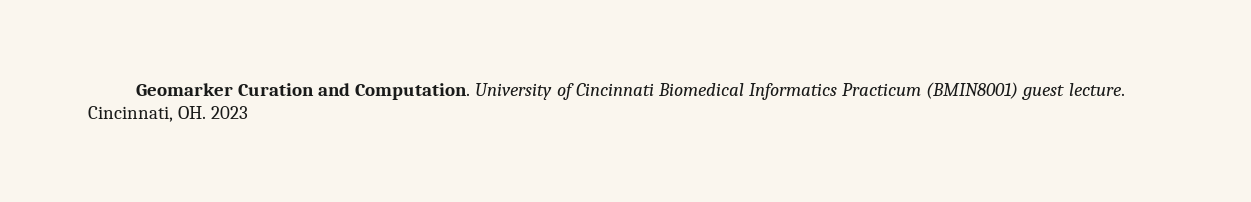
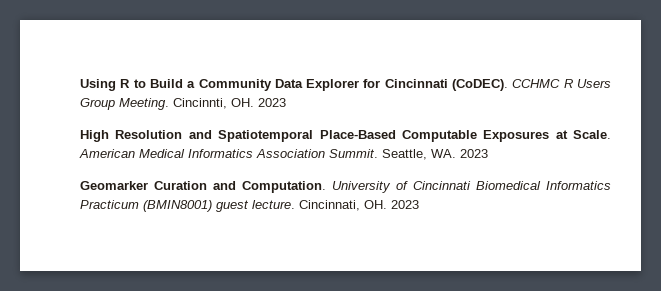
+ Using R to Build a Community Data Explorer for Cincinnati (CoDEC). CCHMC R Users Group Meeting. Cincinnti, OH. 2023
+ High Resolution and Spatiotemporal Place-Based Computable Exposures at Scale. American Medical Informatics Association Summit. Seattle, WA. 2023

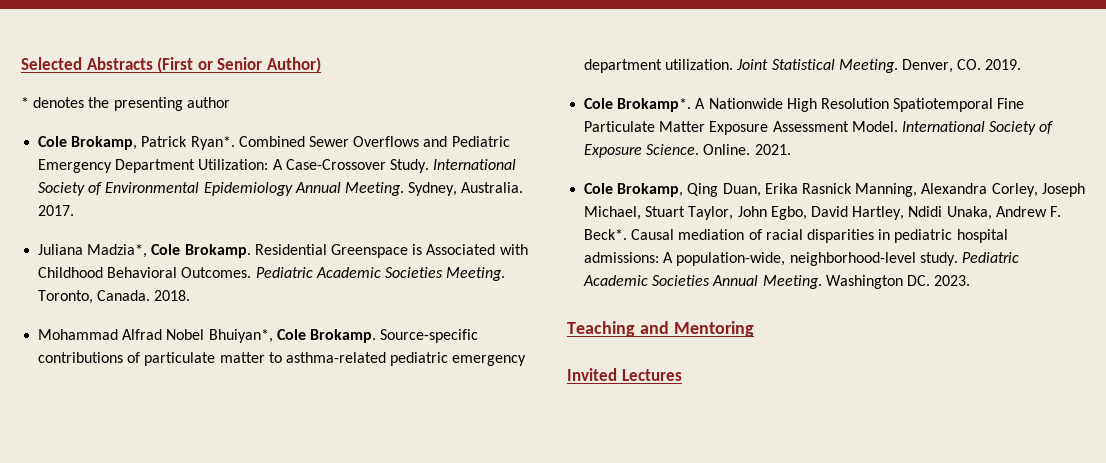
- Using R to Build a Community Data Explorer for Cincinnati (CoDEC). CCHMC R Users Group Meeting. Cincinnti, OH. 2023
- High Resolution and Spatiotemporal Place-Based Computable Exposures at Scale. American Medical Informatics Association Summit. Seattle, WA. 2023
- Geomarker Curation and Computation. University of Cincinnati Biomedical Informatics Practicum (BMIN8001) guest lecture. Cincinnati, OH. 2023
+ Selected Abstracts (First or Senior Author)
+ * denotes the presenting author
+ Cole Brokamp, Patrick Ryan*. Combined Sewer Overflows and Pediatric Emergency Department Utilization: A Case-Crossover Study. International Society of Environmental Epidemiology Annual Meeting. Sydney, Australia. 2017.
+ Juliana Madzia*, Cole Brokamp. Residential Greenspace is Associated with Childhood Behavioral Outcomes. Pediatric Academic Societies Meeting. Toronto, Canada. 2018.
+ Mohammad Alfrad Nobel Bhuiyan*, Cole Brokamp. Source-specific contributions of particulate matter to asthma-related pediatric emergency department utilization. Joint Statistical Meeting. Denver, CO. 2019.
+ Cole Brokamp*. A Nationwide High Resolution Spatiotemporal Fine Particulate Matter Exposure Assessment Model. International Society of Exposure Science. Online. 2021.
+ Cole Brokamp, Qing Duan, Erika Rasnick Manning, Alexandra Corley, Joseph Michael, Stuart Taylor, John Egbo, David Hartley, Ndidi Unaka, Andrew F. Beck*. Causal mediation of racial disparities in pediatric hospital admissions: A population-wide, neighborhood-level study. Pediatric Academic Societies Annual Meeting. Washington DC. 2023.
+ Teaching and Mentoring
+ Invited Lectures

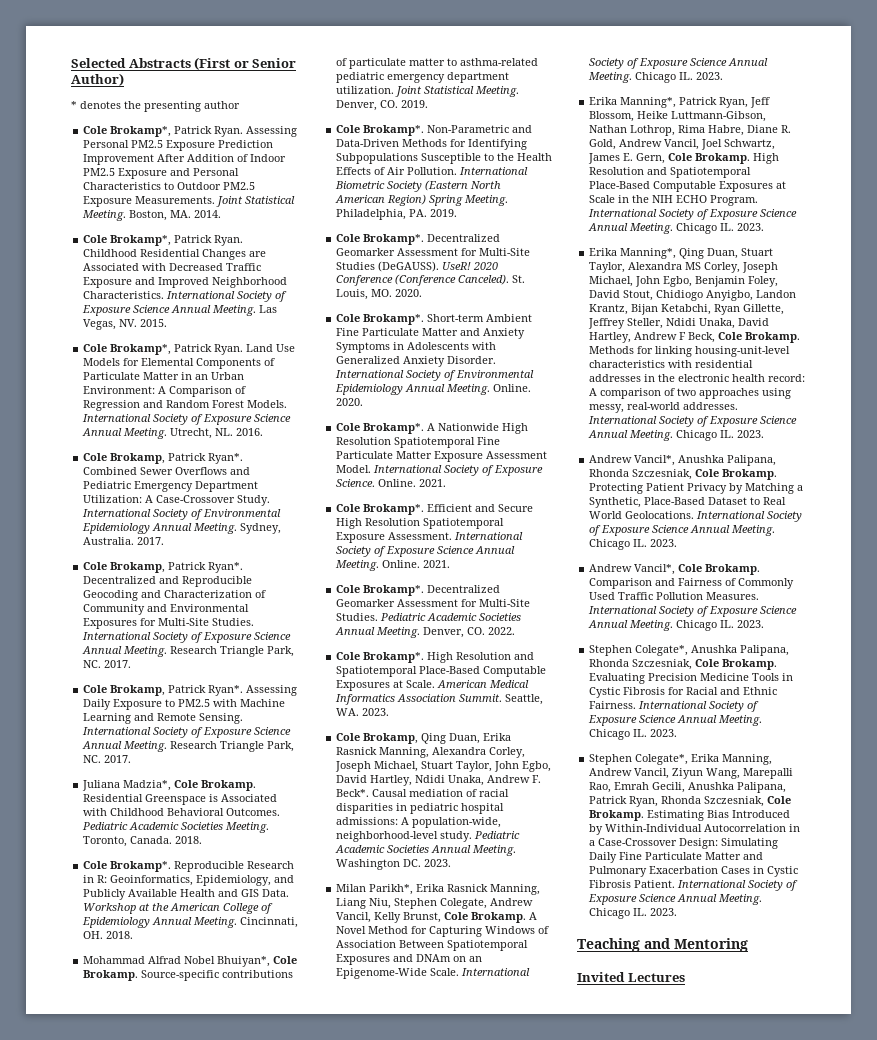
+ Cole Brokamp*, Patrick Ryan. Assessing Personal PM2.5 Exposure Prediction Improvement After Addition of Indoor PM2.5 Exposure and Personal Characteristics to Outdoor PM2.5 Exposure Measurements. Joint Statistical Meeting. Boston, MA. 2014.
+ Cole Brokamp*, Patrick Ryan. Childhood Residential Changes are Associated with Decreased Traffic Exposure and Improved Neighborhood Characteristics. International Society of Exposure Science Annual Meeting. Las Vegas, NV. 2015.
+ Cole Brokamp*, Patrick Ryan. Land Use Models for Elemental Components of Particulate Matter in an Urban Environment: A Comparison of Regression and Random Forest Models. International Society of Exposure Science Annual Meeting. Utrecht, NL. 2016.
+ Cole Brokamp, Patrick Ryan*. Decentralized and Reproducible Geocoding and Characterization of Community and Environmental Exposures for Multi-Site Studies. International Society of Exposure Science Annual Meeting. Research Triangle Park, NC. 2017.
+ Cole Brokamp, Patrick Ryan*. Assessing Daily Exposure to PM2.5 with Machine Learning and Remote Sensing. International Society of Exposure Science Annual Meeting. Research Triangle Park, NC. 2017.
+ Cole Brokamp*. Reproducible Research in R: Geoinformatics, Epidemiology, and Publicly Available Health and GIS Data. Workshop at the American College of Epidemiology Annual Meeting. Cincinnati, OH. 2018.
+ Cole Brokamp*. Non-Parametric and Data-Driven Methods for Identifying Subpopulations Susceptible to the Health Effects of Air Pollution. International Biometric Society (Eastern North American Region) Spring Meeting. Philadelphia, PA. 2019.
+ Cole Brokamp*. Decentralized Geomarker Assessment for Multi-Site Studies (DeGAUSS). UseR! 2020 Conference (Conference Canceled). St. Louis, MO. 2020.
+ Cole Brokamp*. Short-term Ambient Fine Particulate Matter and Anxiety Symptoms in Adolescents with Generalized Anxiety Disorder. International Society of Environmental Epidemiology Annual Meeting. Online. 2020.
+ Cole Brokamp*. Efficient and Secure High Resolution Spatiotemporal Exposure Assessment. International Society of Exposure Science Annual Meeting. Online. 2021.
+ Cole Brokamp*. Decentralized Geomarker Assessment for Multi-Site Studies. Pediatric Academic Societies Annual Meeting. Denver, CO. 2022.
+ Cole Brokamp*. High Resolution and Spatiotemporal Place-Based Computable Exposures at Scale. American Medical Informatics Association Summit. Seattle, WA. 2023.
+ Milan Parikh*, Erika Rasnick Manning, Liang Niu, Stephen Colegate, Andrew Vancil, Kelly Brunst, Cole Brokamp. A Novel Method for Capturing Windows of Association Between Spatiotemporal Exposures and DNAm on an Epigenome-Wide Scale. International Society of Exposure Science Annual Meeting. Chicago IL. 2023.
+ Erika Manning*, Patrick Ryan, Jeff Blossom, Heike Luttmann-Gibson, Nathan Lothrop, Rima Habre, Diane R. Gold, Andrew Vancil, Joel Schwartz, James E. Gern, Cole Brokamp. High Resolution and Spatiotemporal Place-Based Computable Exposures at Scale in the NIH ECHO Program. International Society of Exposure Science Annual Meeting. Chicago IL. 2023.
+ Erika Manning*, Qing Duan, Stuart Taylor, Alexandra MS Corley, Joseph Michael, John Egbo, Benjamin Foley, David Stout, Chidiogo Anyigbo, Landon Krantz, Bijan Ketabchi, Ryan Gillette, Jeffrey Steller, Ndidi Unaka, David Hartley, Andrew F Beck, Cole Brokamp. Methods for linking housing-unit-level characteristics with residential addresses in the electronic health record: A comparison of two approaches using messy, real-world addresses. International Society of Exposure Science Annual Meeting. Chicago IL. 2023.
+ Andrew Vancil*, Anushka Palipana, Rhonda Szczesniak, Cole Brokamp. Protecting Patient Privacy by Matching a Synthetic, Place-Based Dataset to Real World Geolocations. International Society of Exposure Science Annual Meeting. Chicago IL. 2023.
+ Andrew Vancil*, Cole Brokamp. Comparison and Fairness of Commonly Used Traffic Pollution Measures. International Society of Exposure Science Annual Meeting. Chicago IL. 2023.
+ Stephen Colegate*, Anushka Palipana, Rhonda Szczesniak, Cole Brokamp. Evaluating Precision Medicine Tools in Cystic Fibrosis for Racial and Ethnic Fairness. International Society of Exposure Science Annual Meeting. Chicago IL. 2023.
+ Stephen Colegate*, Erika Manning, Andrew Vancil, Ziyun Wang, Marepalli Rao, Emrah Gecili, Anushka Palipana, Patrick Ryan, Rhonda Szczesniak, Cole Brokamp. Estimating Bias Introduced by Within-Individual Autocorrelation in a Case-Crossover Design: Simulating Daily Fine Particulate Matter and Pulmonary Exacerbation Cases in Cystic Fibrosis Patient. International Society of Exposure Science Annual Meeting. Chicago IL. 2023.

